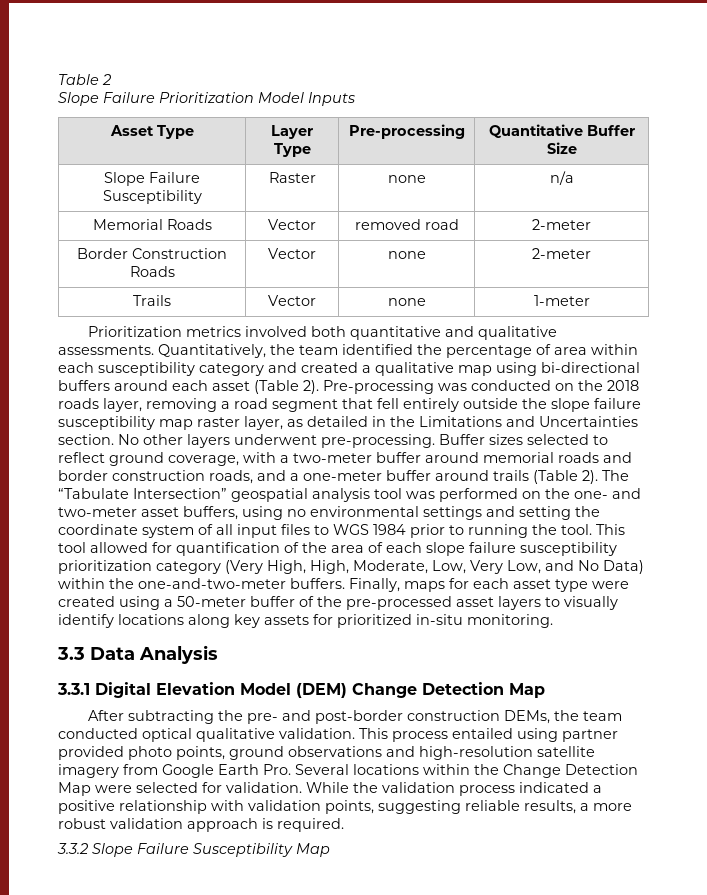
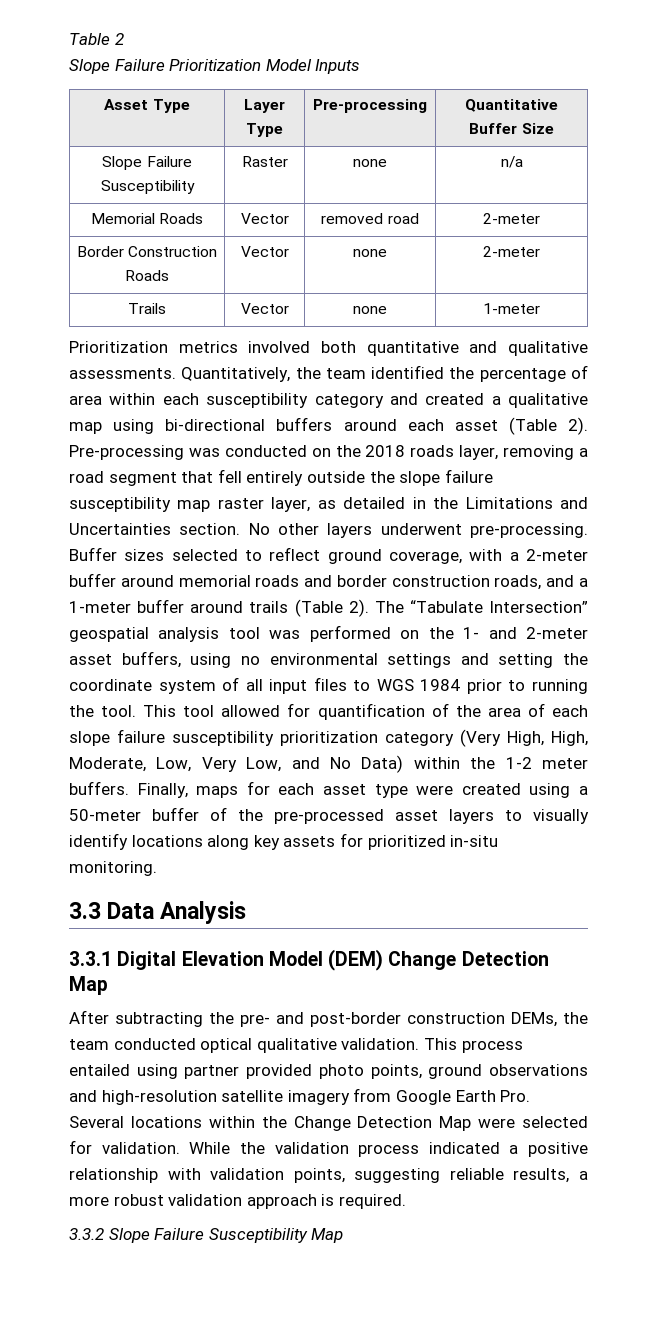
- Buffer sizes selected to reflect ground coverage, with a two-meter buffer around memorial roads and border construction roads, and a one-meter buffer around trails (Table 2).
+ Buffer sizes selected to reflect ground coverage, with a 2-meter buffer around memorial roads and border construction roads, and a 1-meter buffer around trails (Table 2).
- The “Tabulate Intersection” geospatial analysis tool was performed on the one- and two-meter asset buffers, using no environmental settings and setting the coordinate system of all input files to WGS 1984 prior to running the tool.
+ The “Tabulate Intersection” geospatial analysis tool was performed on the 1- and 2-meter asset buffers, using no environmental settings and setting the coordinate system of all input files to WGS 1984 prior to running the tool.
- This tool allowed for quantification of the area of each slope failure susceptibility prioritization category (Very High, High, Moderate, Low, Very Low, and No Data) within the one-and-two-meter buffers.
+ This tool allowed for quantification of the area of each slope failure susceptibility prioritization category (Very High, High, Moderate, Low, Very Low, and No Data) within the 1-2 meter buffers.

